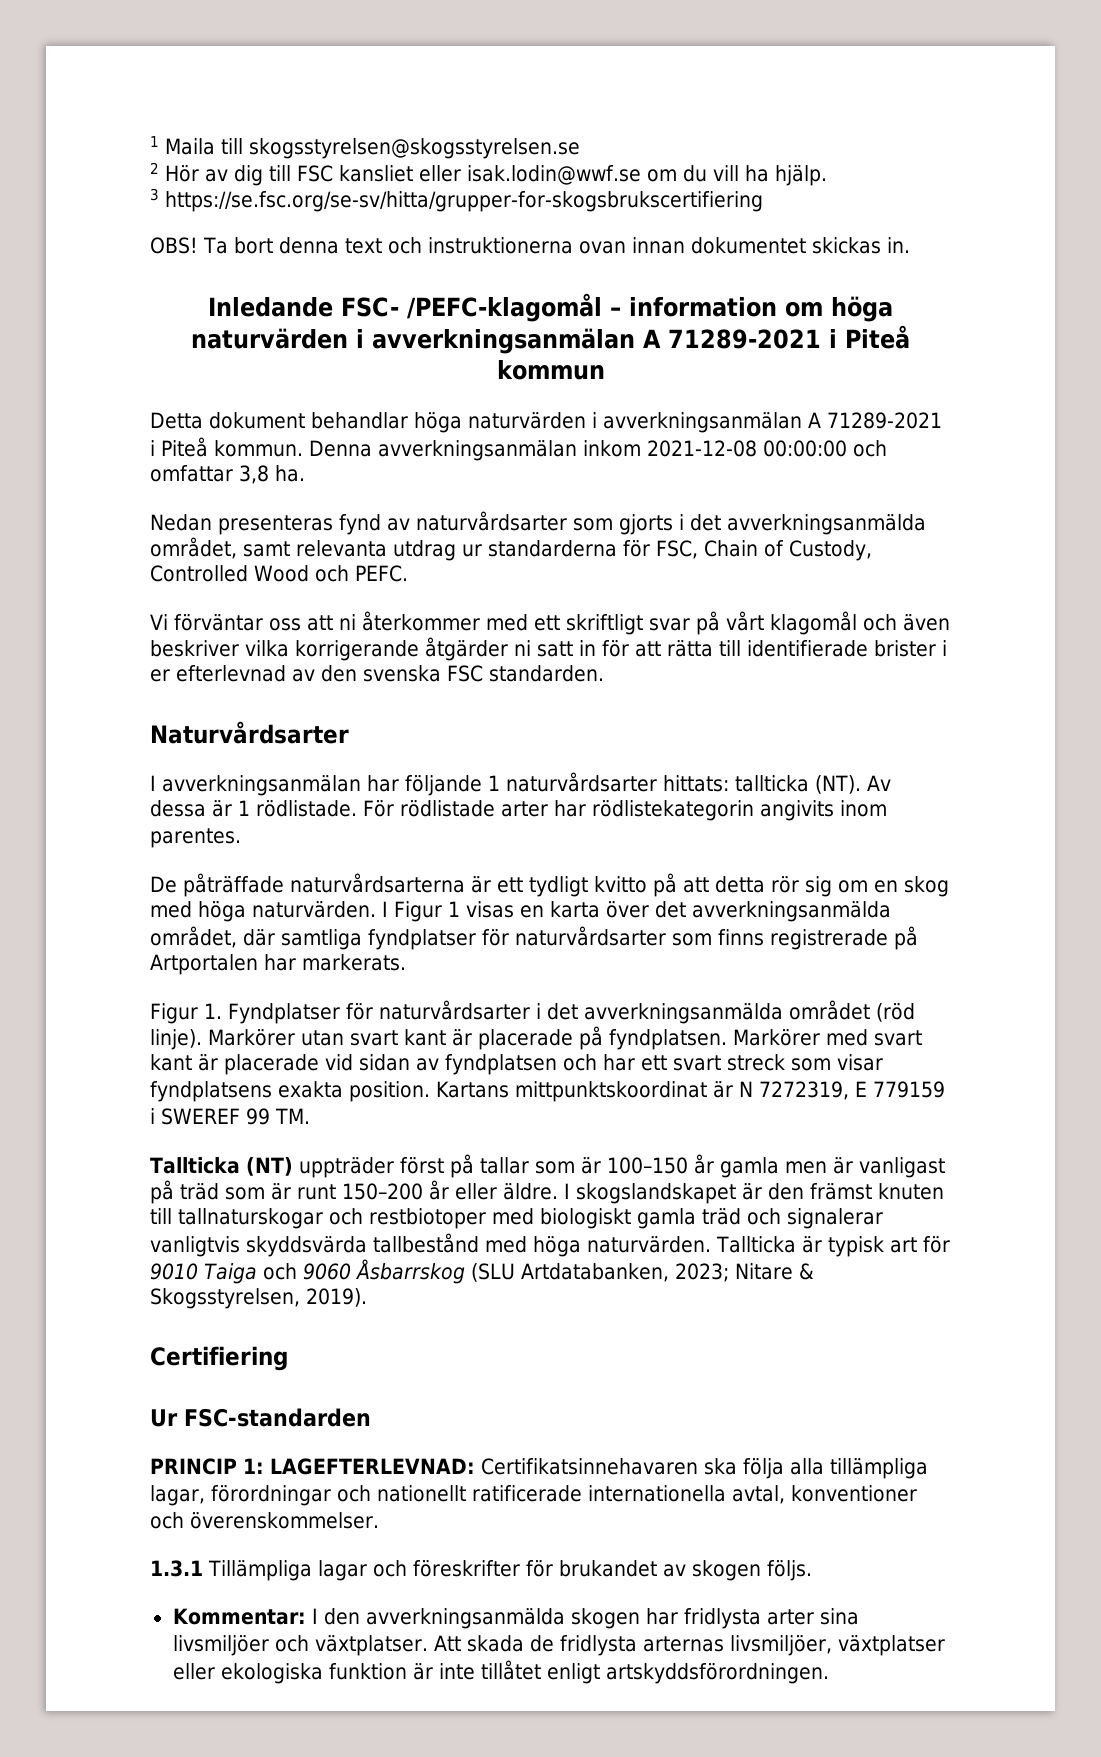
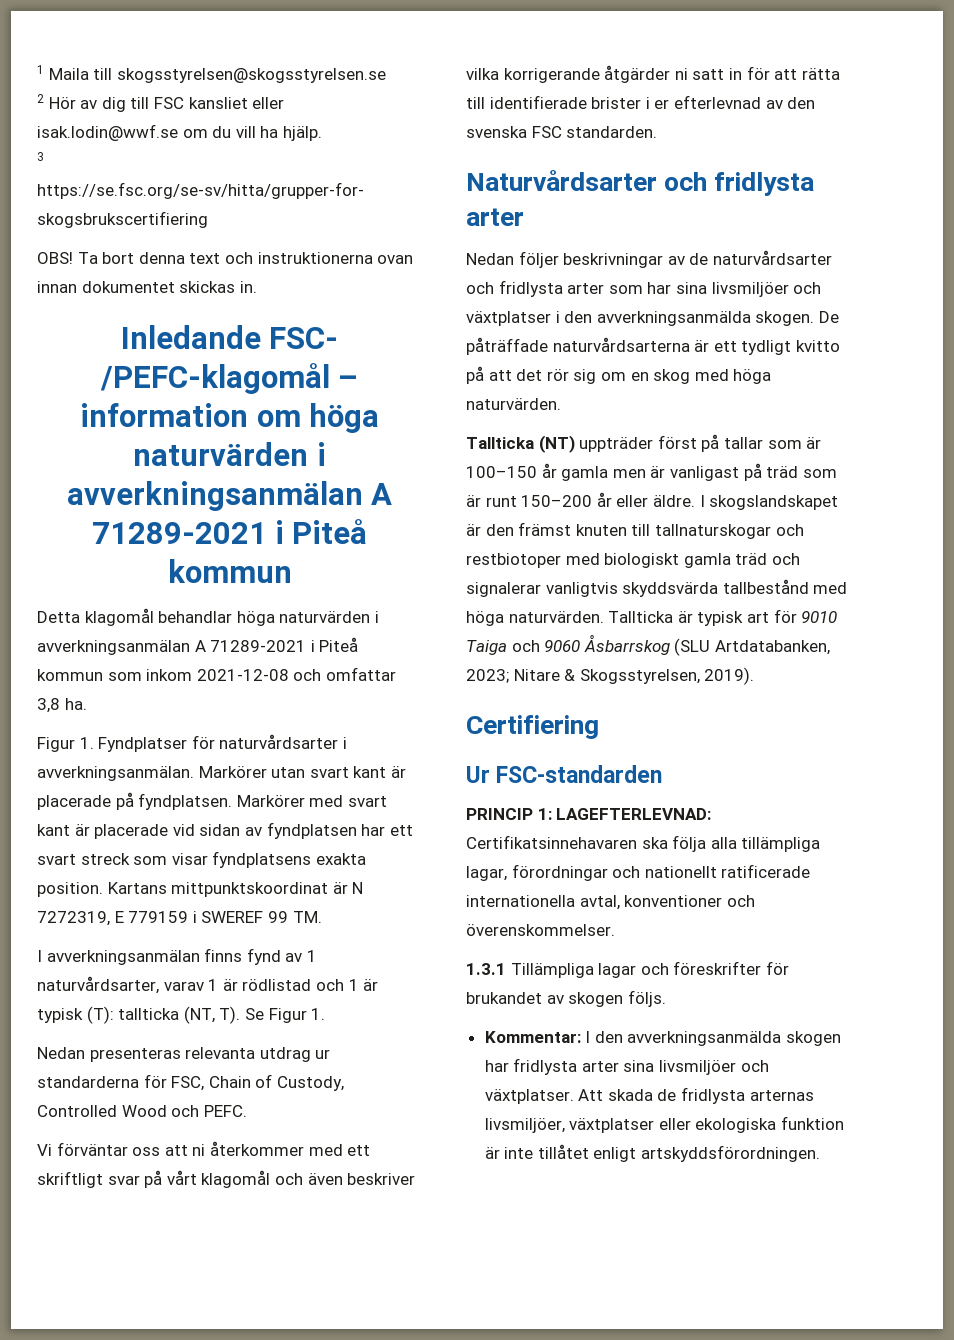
- Detta dokument behandlar höga naturvärden i avverkningsanmälan A 71289-2021 i Piteå kommun. Denna avverkningsanmälan inkom 2021-12-08 00:00:00 och omfattar 3,8 ha.
+ Detta klagomål behandlar höga naturvärden i avverkningsanmälan A 71289-2021 i Piteå kommun som inkom 2021-12-08 och omfattar 3,8 ha.
- Nedan presenteras fynd av naturvårdsarter som gjorts i det avverkningsanmälda området, samt relevanta utdrag ur standarderna för FSC, Chain of Custody, Controlled Wood och PEFC.
+ Figur 1. Fyndplatser för naturvårdsarter i avverkningsanmälan. Markörer utan svart kant är placerade på fyndplatsen. Markörer med svart kant är placerade vid sidan av fyndplatsen har ett svart streck som visar fyndplatsens exakta position. Kartans mittpunktskoordinat är N 7272319, E 779159 i SWEREF 99 TM.
+ I avverkningsanmälan finns fynd av 1 naturvårdsarter, varav 1 är rödlistad och 1 är typisk (T): tallticka (NT, T). Se Figur 1.
+ Nedan presenteras relevanta utdrag ur standarderna för FSC, Chain of Custody, Controlled Wood och PEFC.
- Naturvårdsarter
- I avverkningsanmälan har följande 1 naturvårdsarter hittats: tallticka (NT). Av dessa är 1 rödlistade. För rödlistade arter har rödlistekategorin angivits inom parentes.
- De påträffade naturvårdsarterna är ett tydligt kvitto på att detta rör sig om en skog med höga naturvärden. I Figur 1 visas en karta över det avverkningsanmälda området, där samtliga fyndplatser för naturvårdsarter som finns registrerade på Artportalen har markerats.
- Figur 1. Fyndplatser för naturvårdsarter i det avverkningsanmälda området (röd linje). Markörer utan svart kant är placerade på fyndplatsen. Markörer med svart kant är placerade vid sidan av fyndplatsen och har ett svart streck som visar fyndplatsens exakta position. Kartans mittpunktskoordinat är N 7272319, E 779159 i SWEREF 99 TM.
+ Naturvårdsarter och fridlysta arter
+ Nedan följer beskrivningar av de naturvårdsarter och fridlysta arter som har sina livsmiljöer och växtplatser i den avverkningsanmälda skogen. De påträffade naturvårdsarterna är ett tydligt kvitto på att det rör sig om en skog med höga naturvärden.

